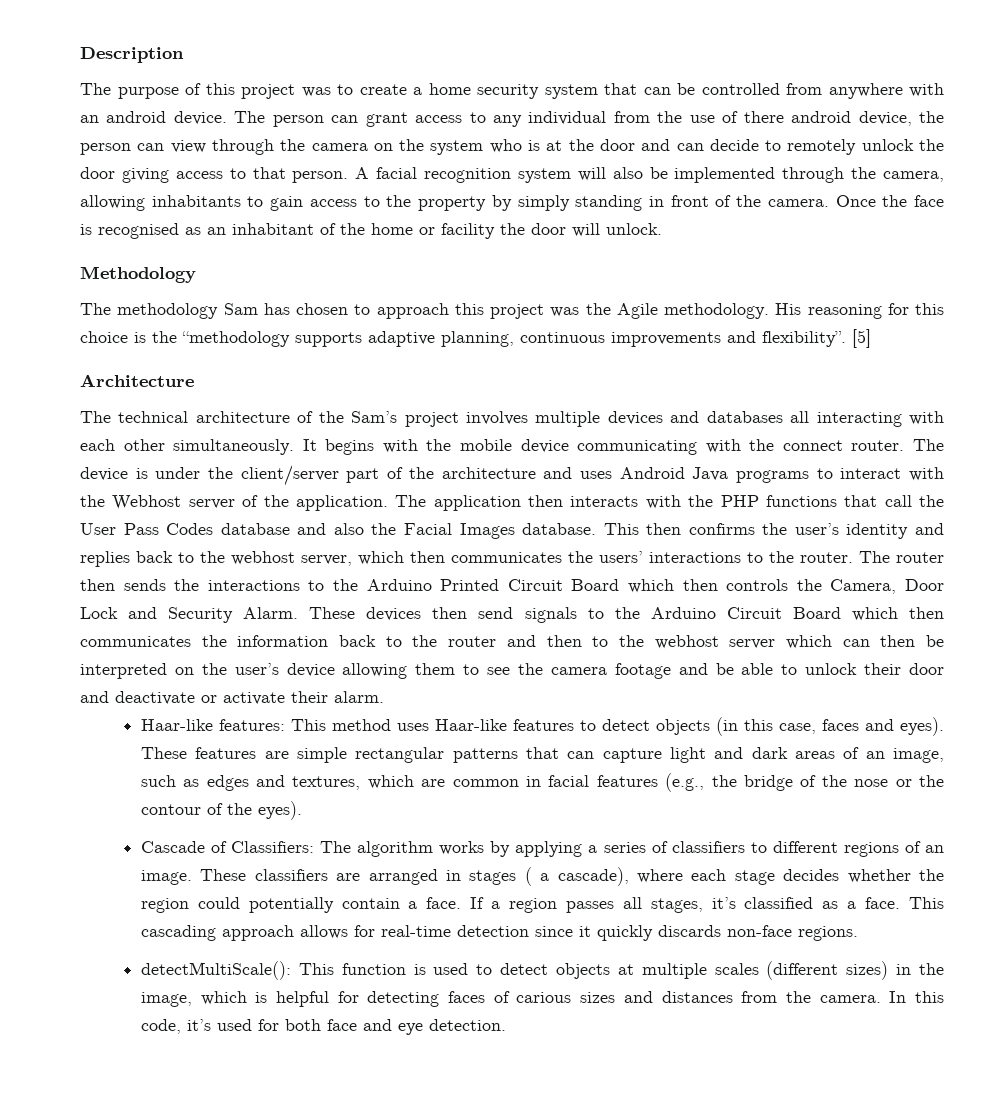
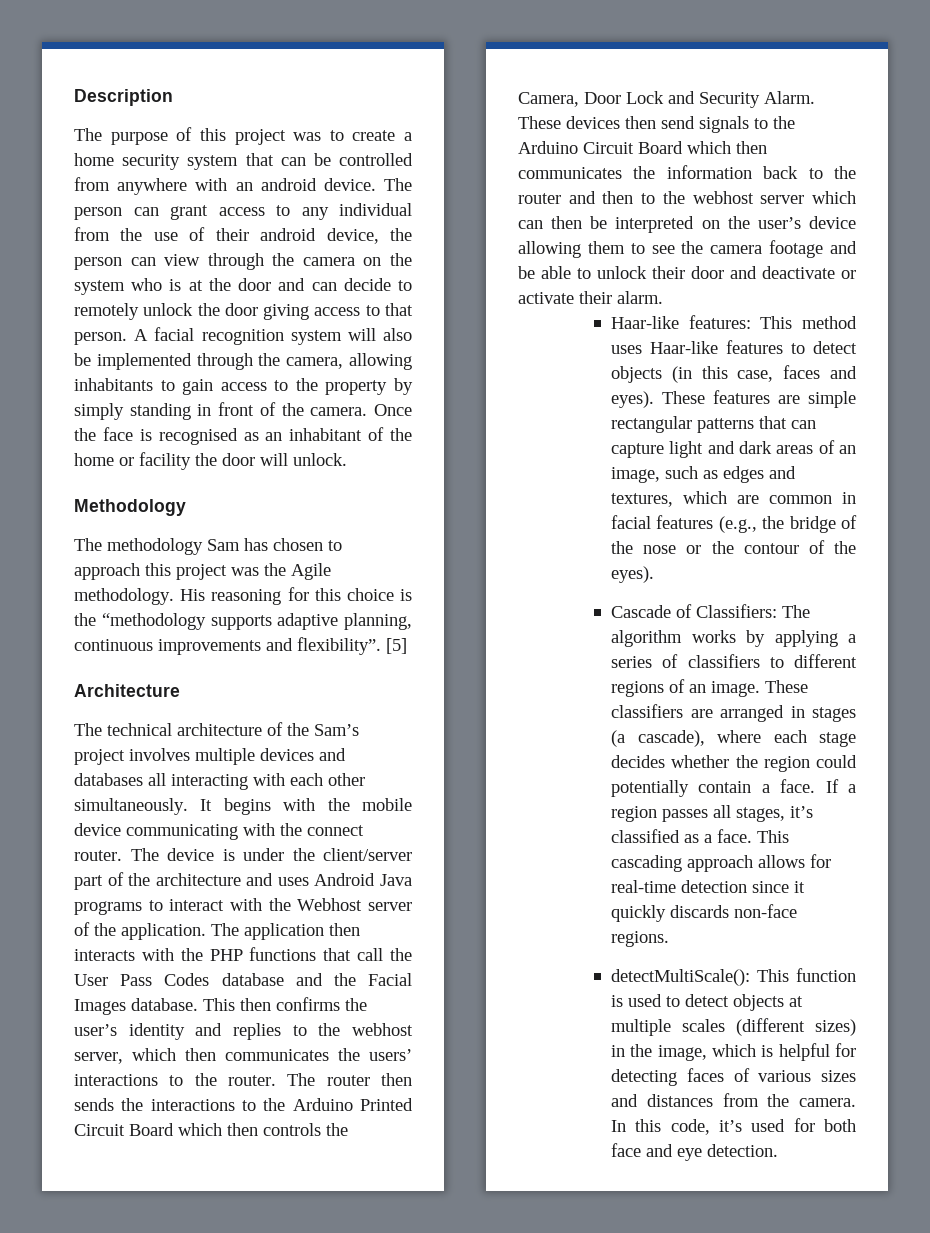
- The person can grant access to any individual from the use of there android device, the person can view through the camera on the system who is at the door and can decide to remotely unlock the door giving access to that person.
+ The person can grant access to any individual from the use of their android device, the person can view through the camera on the system who is at the door and can decide to remotely unlock the door giving access to that person.
- The application then interacts with the PHP functions that call the User Pass Codes database and also the Facial Images database.
+ The application then interacts with the PHP functions that call the User Pass Codes database and the Facial Images database.
- This then confirms the user’s identity and replies back to the webhost server, which then communicates the users’ interactions to the router.
+ This then confirms the user’s identity and replies to the webhost server, which then communicates the users’ interactions to the router.
- These classifiers are arranged in stages ( a cascade), where each stage decides whether the region could potentially contain a face.
+ These classifiers are arranged in stages (a cascade), where each stage decides whether the region could potentially contain a face.
- detectMultiScale(): This function is used to detect objects at multiple scales (different sizes) in the image, which is helpful for detecting faces of carious sizes and distances from the camera.
+ detectMultiScale(): This function is used to detect objects at multiple scales (different sizes) in the image, which is helpful for detecting faces of various sizes and distances from the camera.

